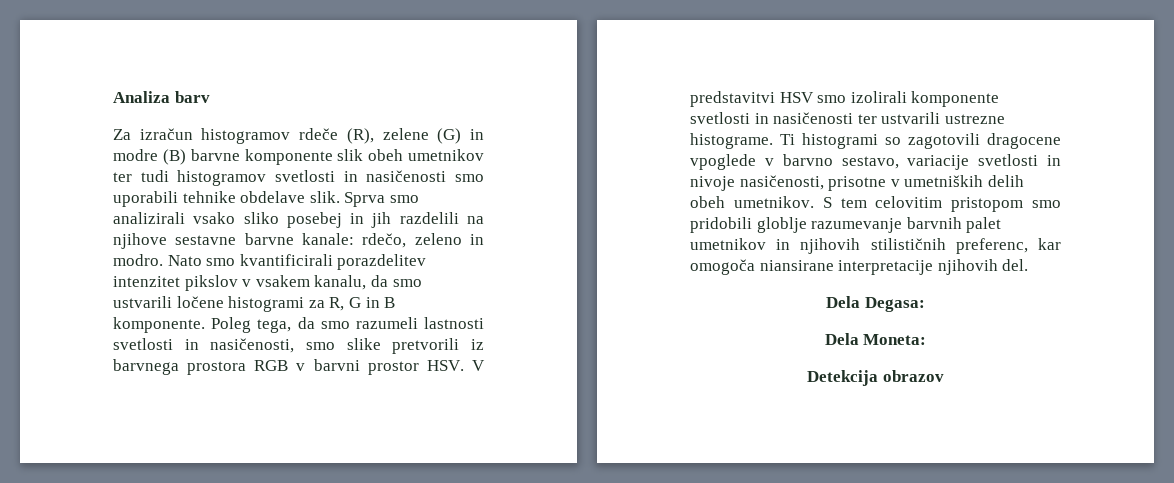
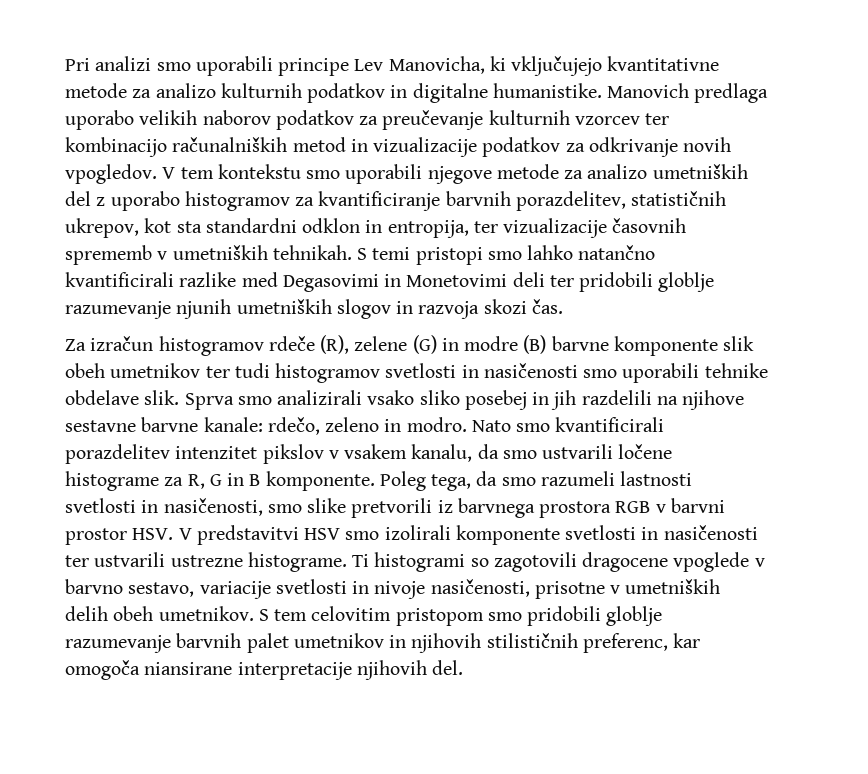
- Analiza barv
+ Pri analizi smo uporabili principe Lev Manovicha, ki vključujejo kvantitativne metode za analizo kulturnih podatkov in digitalne humanistike. Manovich predlaga uporabo velikih naborov podatkov za preučevanje kulturnih vzorcev ter kombinacijo računalniških metod in vizualizacije podatkov za odkrivanje novih vpogledov. V tem kontekstu smo uporabili njegove metode za analizo umetniških del z uporabo histogramov za kvantificiranje barvnih porazdelitev, statističnih ukrepov, kot sta standardni odklon in entropija, ter vizualizacije časovnih sprememb v umetniških tehnikah. S temi pristopi smo lahko natančno kvantificirali razlike med Degasovimi in Monetovimi deli ter pridobili globlje razumevanje njunih umetniških slogov in razvoja skozi čas.
- Nato smo kvantificirali porazdelitev intenzitet pikslov v vsakem kanalu, da smo ustvarili ločene histogrami za R, G in B komponente.
+ Nato smo kvantificirali porazdelitev intenzitet pikslov v vsakem kanalu, da smo ustvarili ločene histograme za R, G in B komponente.
- Dela Degasa:
- Dela Moneta:
- Detekcija obrazov

